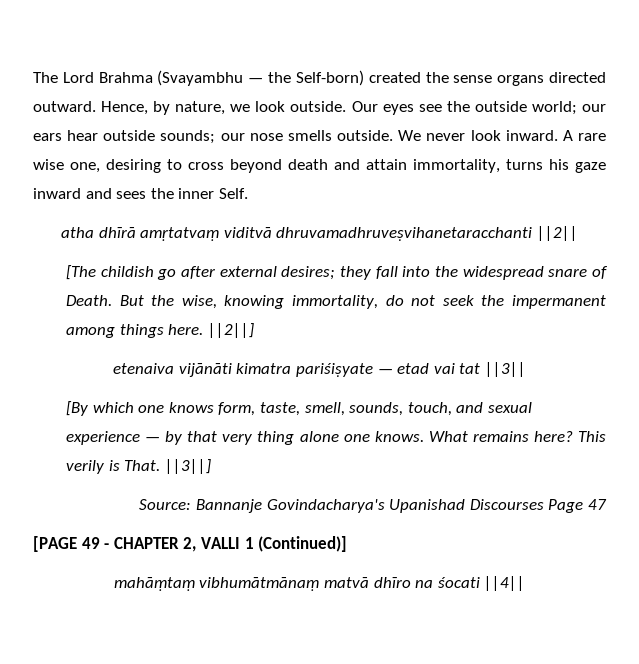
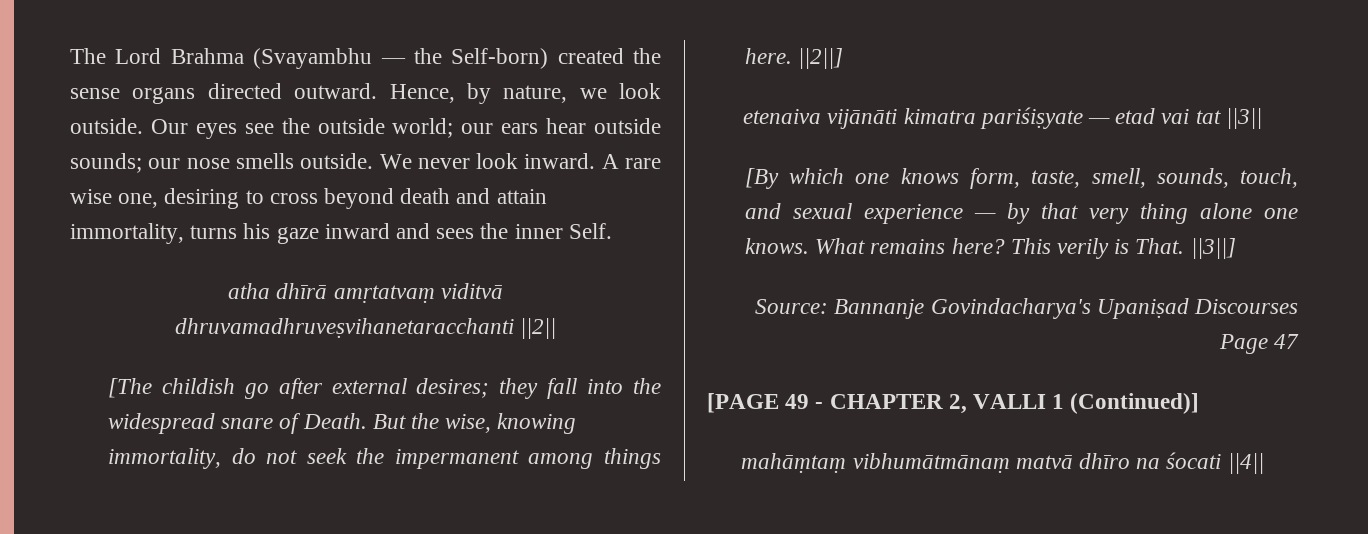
- Source: Bannanje Govindacharya's Upanishad Discourses Page 47
+ Source: Bannanje Govindacharya's Upaniṣad Discourses Page 47

